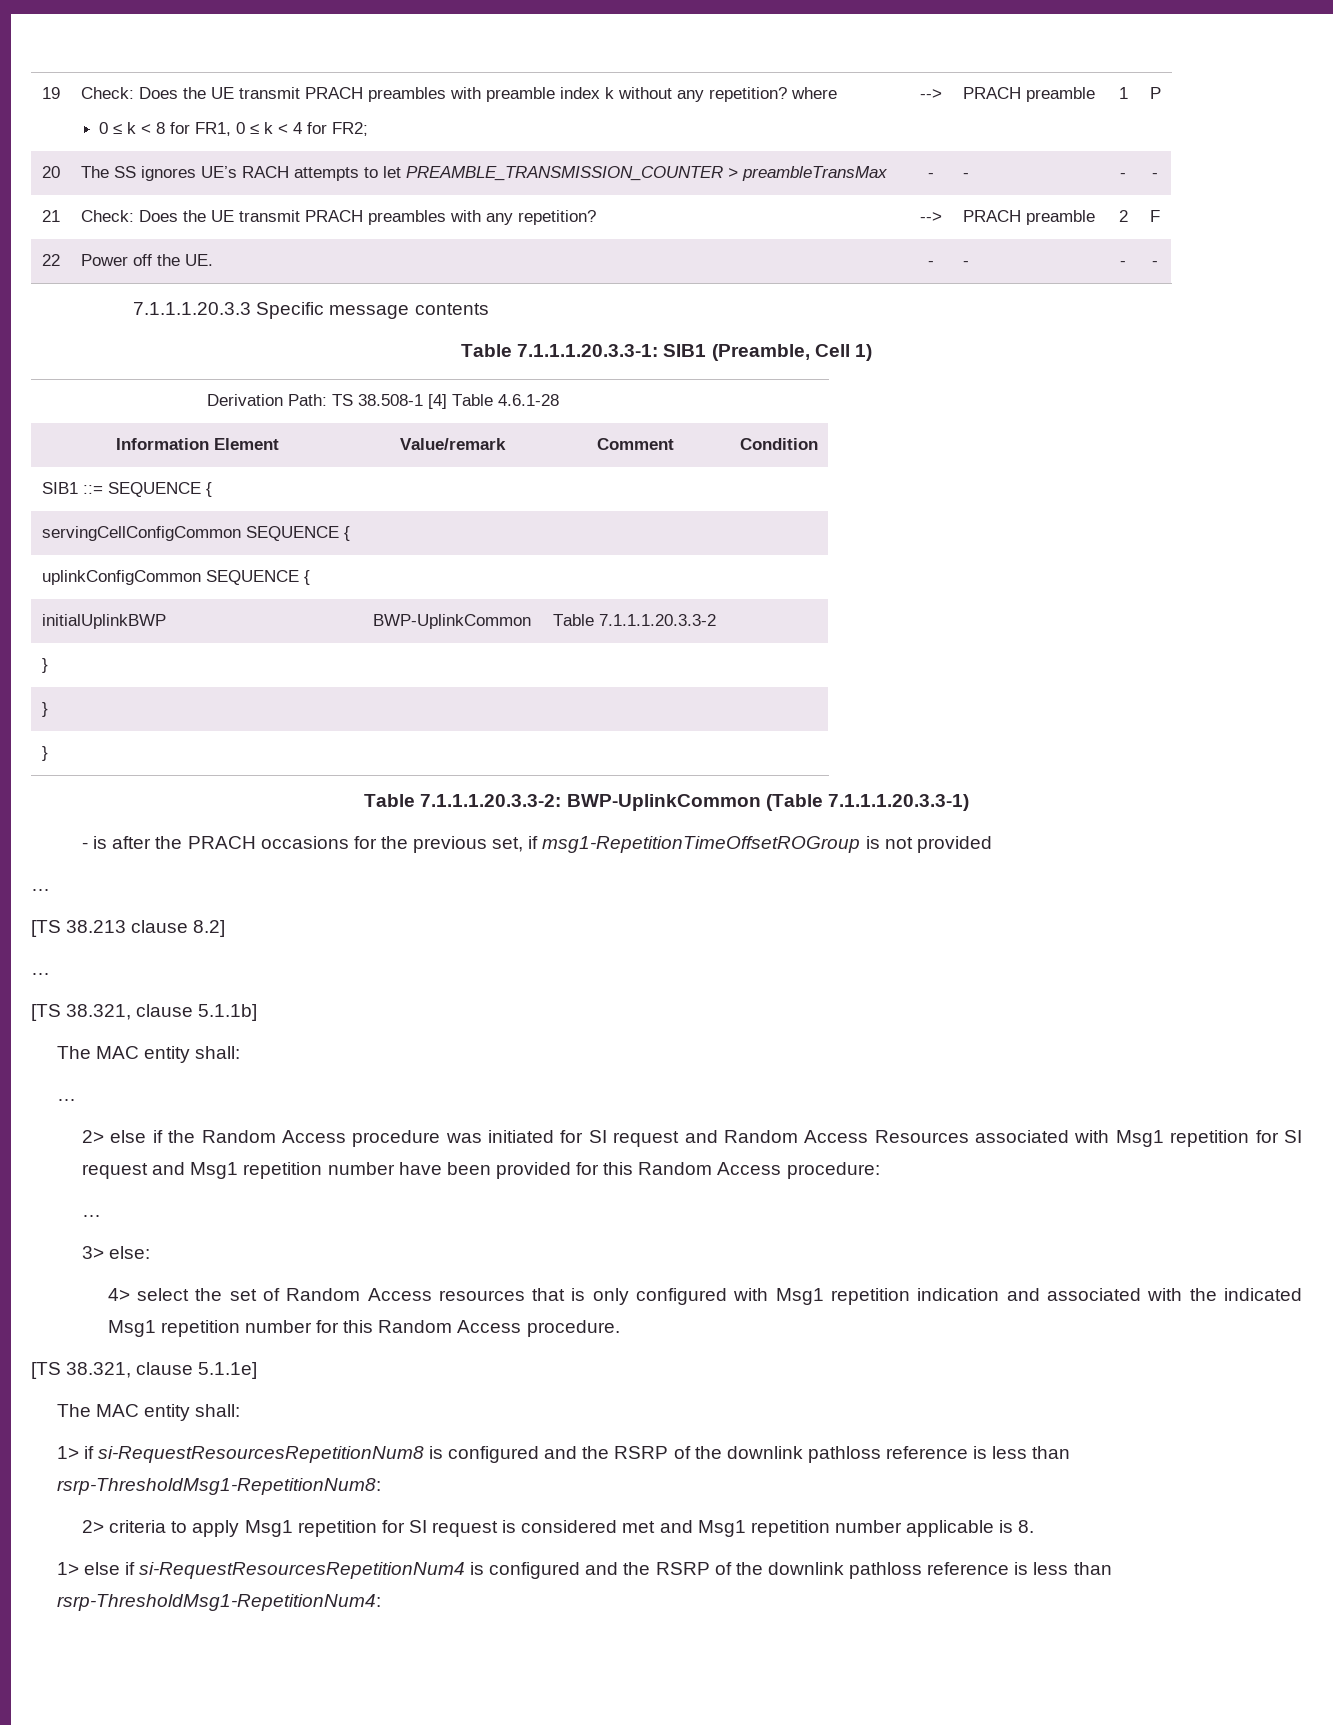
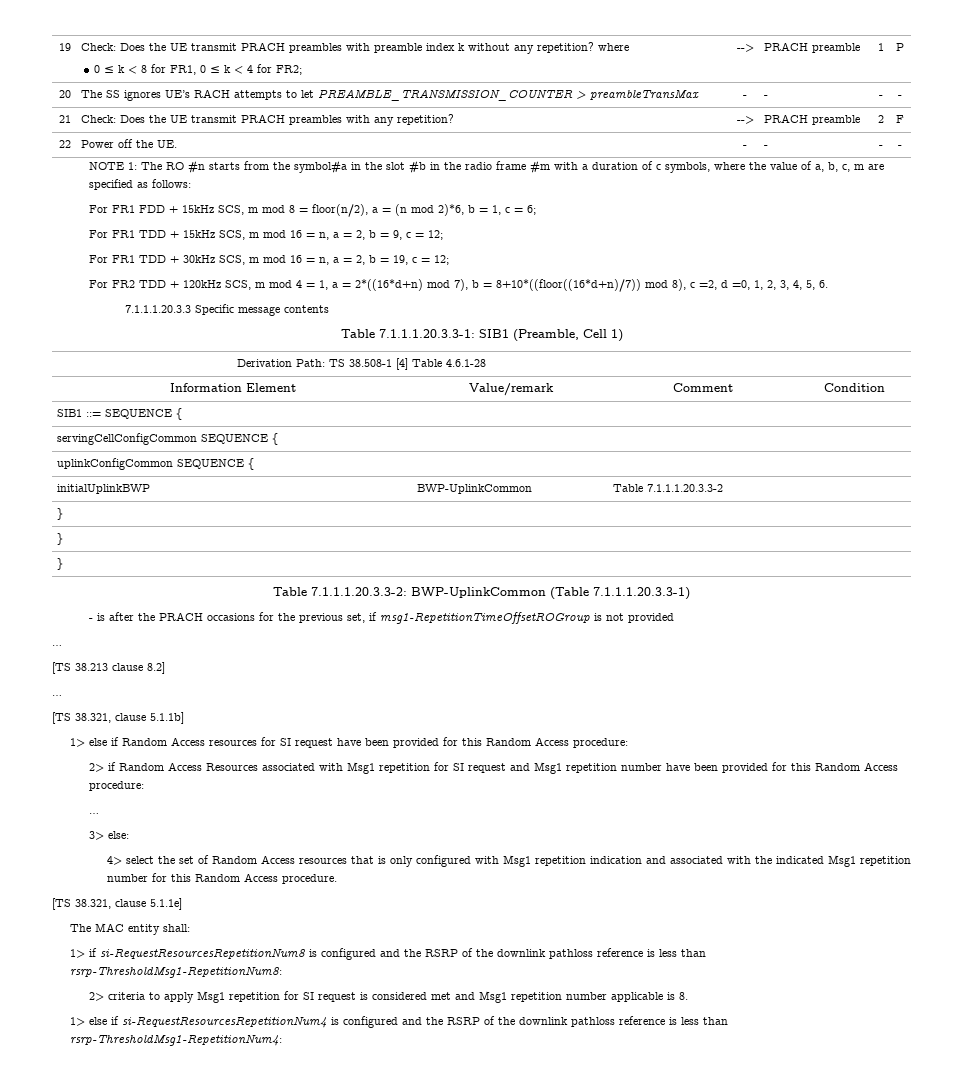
+ NOTE 1: The RO #n starts from the symbol#a in the slot #b in the radio frame #m with a duration of c symbols, where the value of a, b, c, m are specified as follows:
+ For FR1 FDD + 15kHz SCS, m mod 8 = floor(n/2), a = (n mod 2)*6, b = 1, c = 6;
+ For FR1 TDD + 15kHz SCS, m mod 16 = n, a = 2, b = 9, c = 12;
+ For FR1 TDD + 30kHz SCS, m mod 16 = n, a = 2, b = 19, c = 12;
+ For FR2 TDD + 120kHz SCS, m mod 4 = 1, a = 2*((16*d+n) mod 7), b = 8+10*((floor((16*d+n)/7)) mod 8), c =2, d =0, 1, 2, 3, 4, 5, 6.
  [TS 38.321, clause 5.1.1b]
- The MAC entity shall:
- …
- 2> else if the Random Access procedure was initiated for SI request and Random Access Resources associated with Msg1 repetition for SI request and Msg1 repetition number have been provided for this Random Access procedure:
+ 1> else if Random Access resources for SI request have been provided for this Random Access procedure:
+ 2> if Random Access Resources associated with Msg1 repetition for SI request and Msg1 repetition number have been provided for this Random Access procedure:

